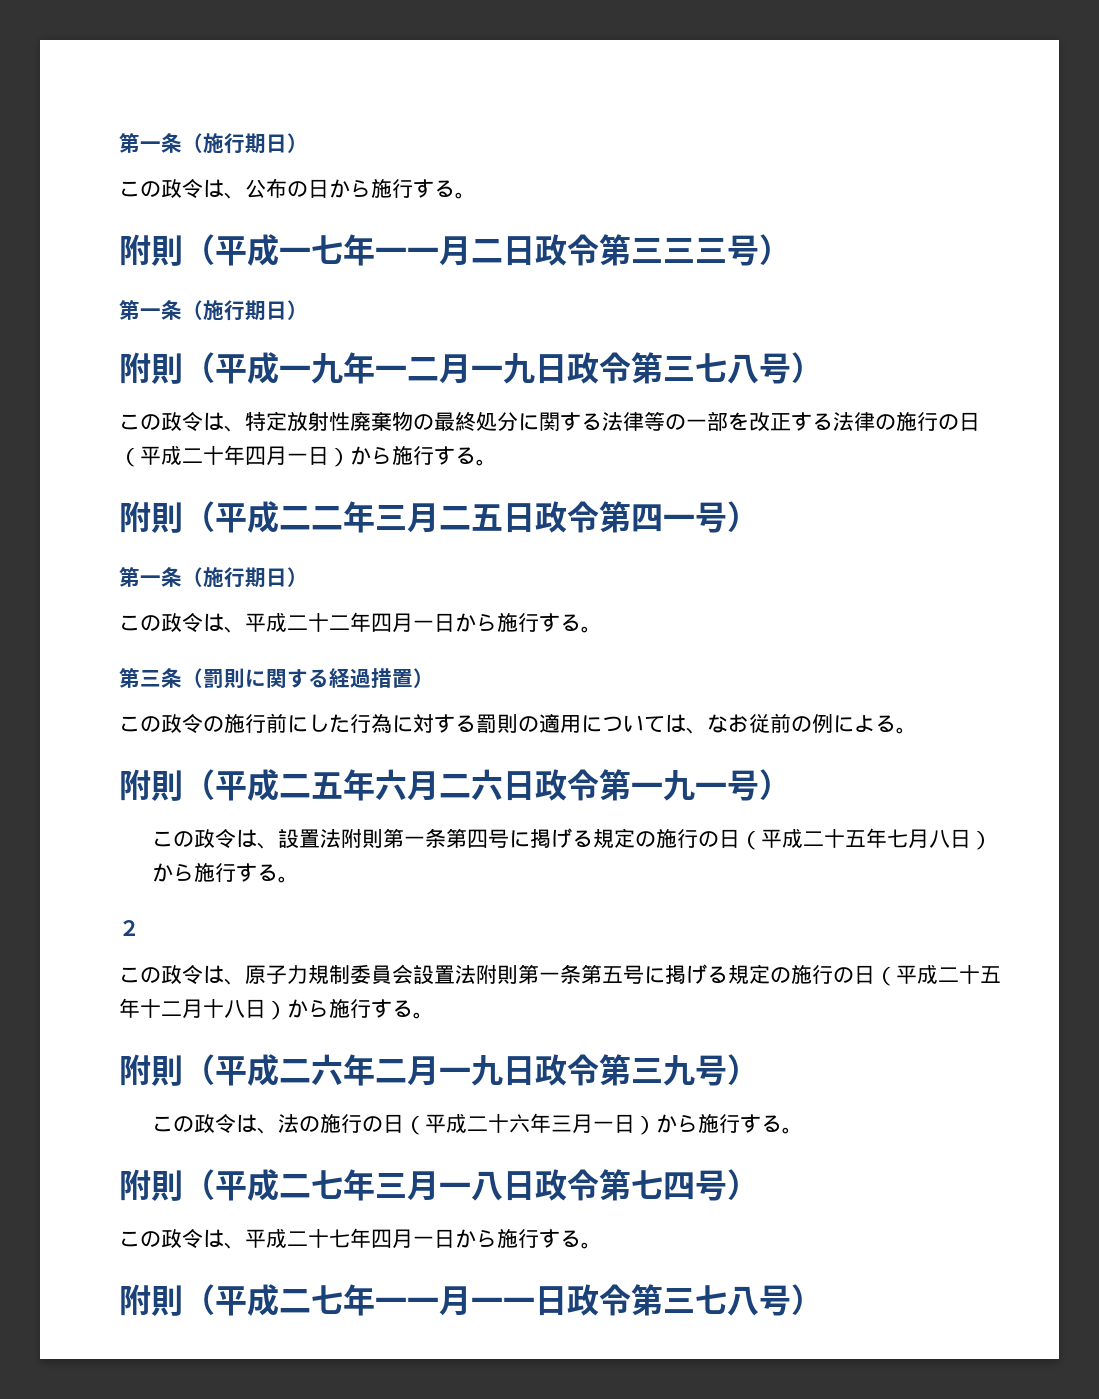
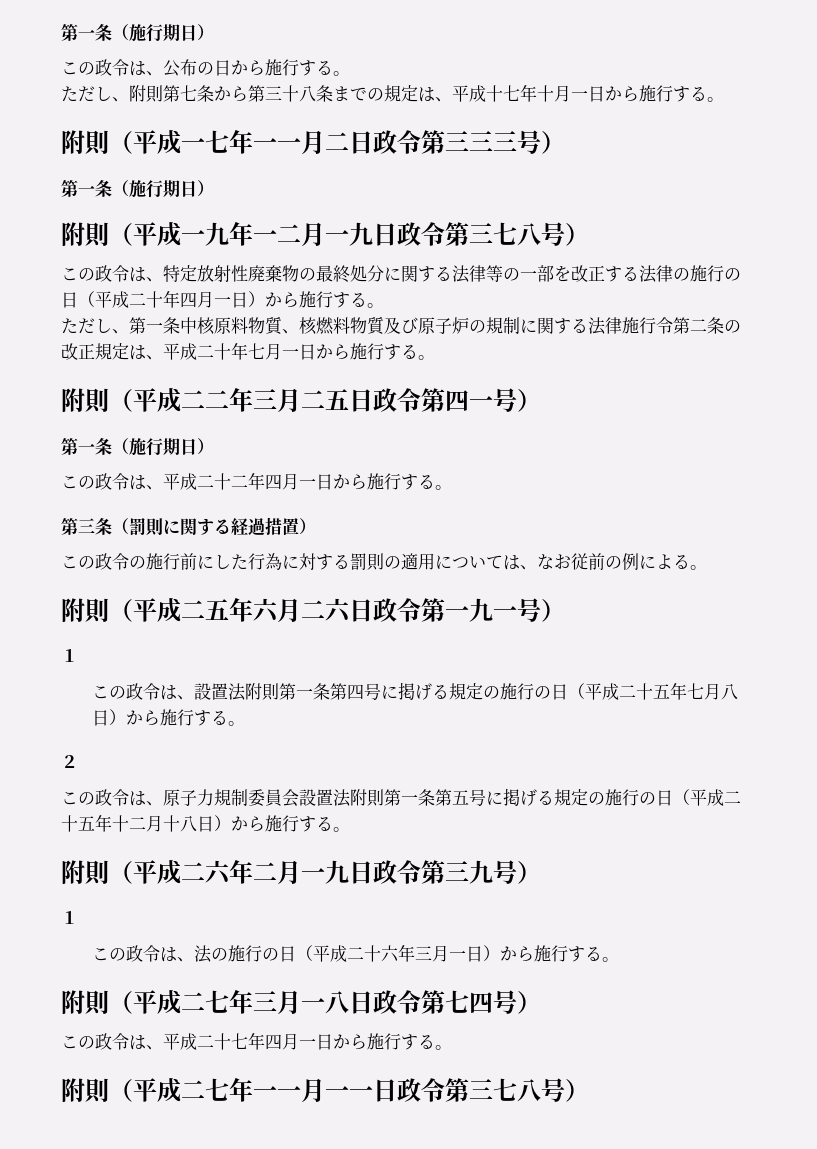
+ ただし、附則第七条から第三十八条までの規定は、平成十七年十月一日から施行する。
+ ただし、第一条中核原料物質、核燃料物質及び原子炉の規制に関する法律施行令第二条の改正規定は、平成二十年七月一日から施行する。
  附則（平成二五年六月二六日政令第一九一号）
+ １
  附則（平成二六年二月一九日政令第三九号）
+ １

